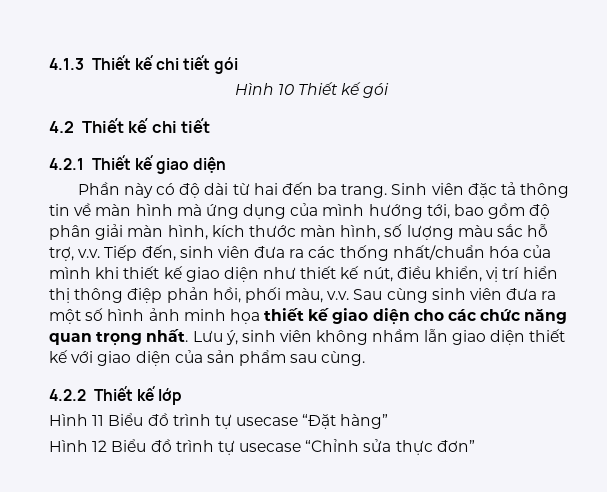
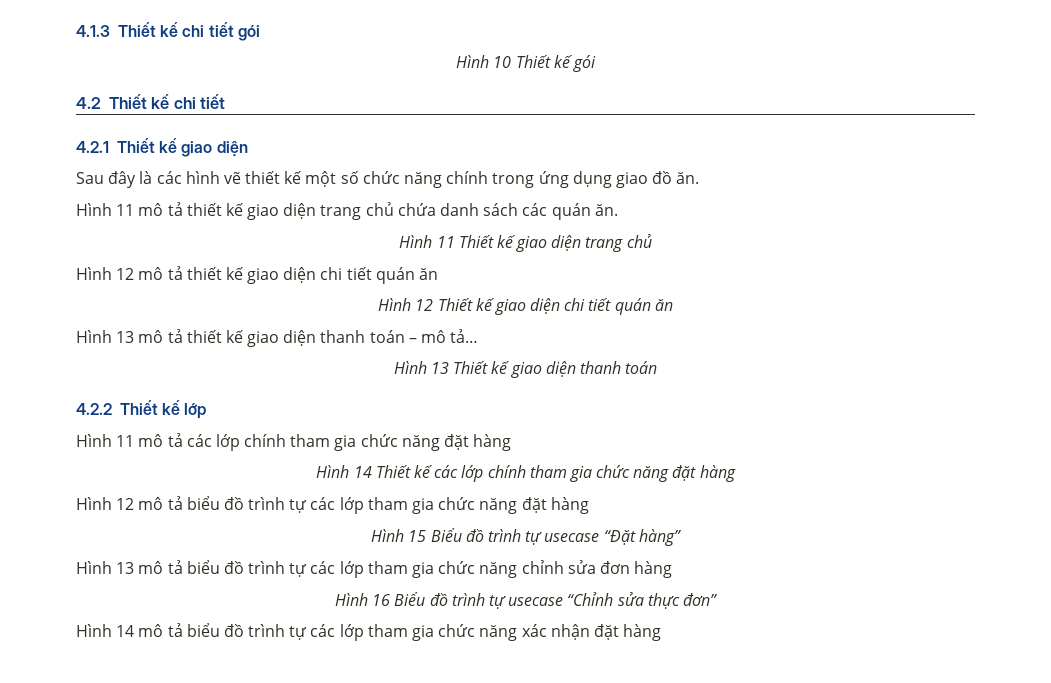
- Phần này có độ dài từ hai đến ba trang. Sinh viên đặc tả thông tin về màn hình mà ứng dụng của mình hướng tới, bao gồm độ phân giải màn hình, kích thước màn hình, số lượng màu sắc hỗ trợ, v.v. Tiếp đến, sinh viên đưa ra các thống nhất/chuẩn hóa của mình khi thiết kế giao diện như thiết kế nút, điều khiển, vị trí hiển thị thông điệp phản hồi, phối màu, v.v. Sau cùng sinh viên đưa ra một số hình ảnh minh họa thiết kế giao diện cho các chức năng quan trọng nhất. Lưu ý, sinh viên không nhầm lẫn giao diện thiết kế với giao diện của sản phẩm sau cùng.
+ Sau đây là các hình vẽ thiết kế một số chức năng chính trong ứng dụng giao đồ ăn.
+ Hình 11 mô tả thiết kế giao diện trang chủ chứa danh sách các quán ăn.
+ Hình 11 Thiết kế giao diện trang chủ
+ Hình 12 mô tả thiết kế giao diện chi tiết quán ăn
+ Hình 12 Thiết kế giao diện chi tiết quán ăn
+ Hình 13 mô tả thiết kế giao diện thanh toán – mô tả…
+ Hình 13 Thiết kế giao diện thanh toán
- Hình 11 Biểu đồ trình tự usecase “Đặt hàng”
+ Hình 11 mô tả các lớp chính tham gia chức năng đặt hàng
+ Hình 14 Thiết kế các lớp chính tham gia chức năng đặt hàng
+ Hình 12 mô tả biểu đồ trình tự các lớp tham gia chức năng đặt hàng
+ Hình 15 Biểu đồ trình tự usecase “Đặt hàng”
- Hình 12 Biểu đồ trình tự usecase “Chỉnh sửa thực đơn”
+ Hình 13 mô tả biểu đồ trình tự các lớp tham gia chức năng chỉnh sửa đơn hàng
+ Hình 16 Biểu đồ trình tự usecase “Chỉnh sửa thực đơn”
+ Hình 14 mô tả biểu đồ trình tự các lớp tham gia chức năng xác nhận đặt hàng

